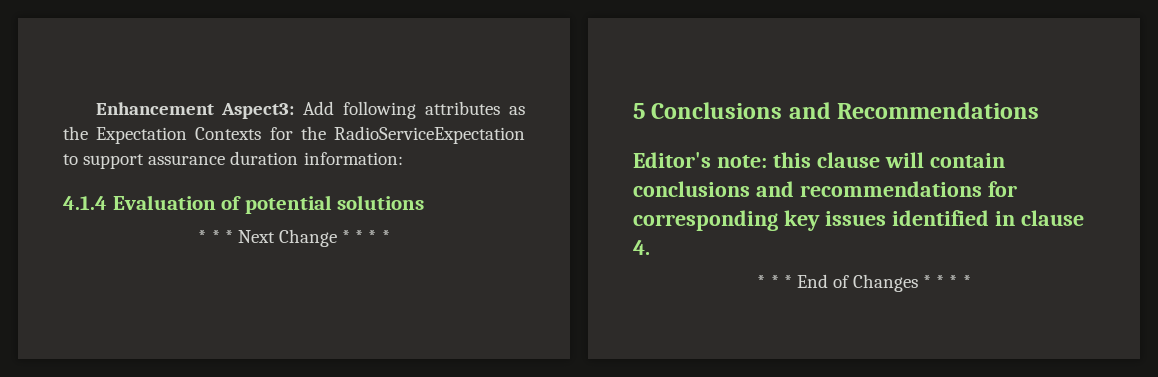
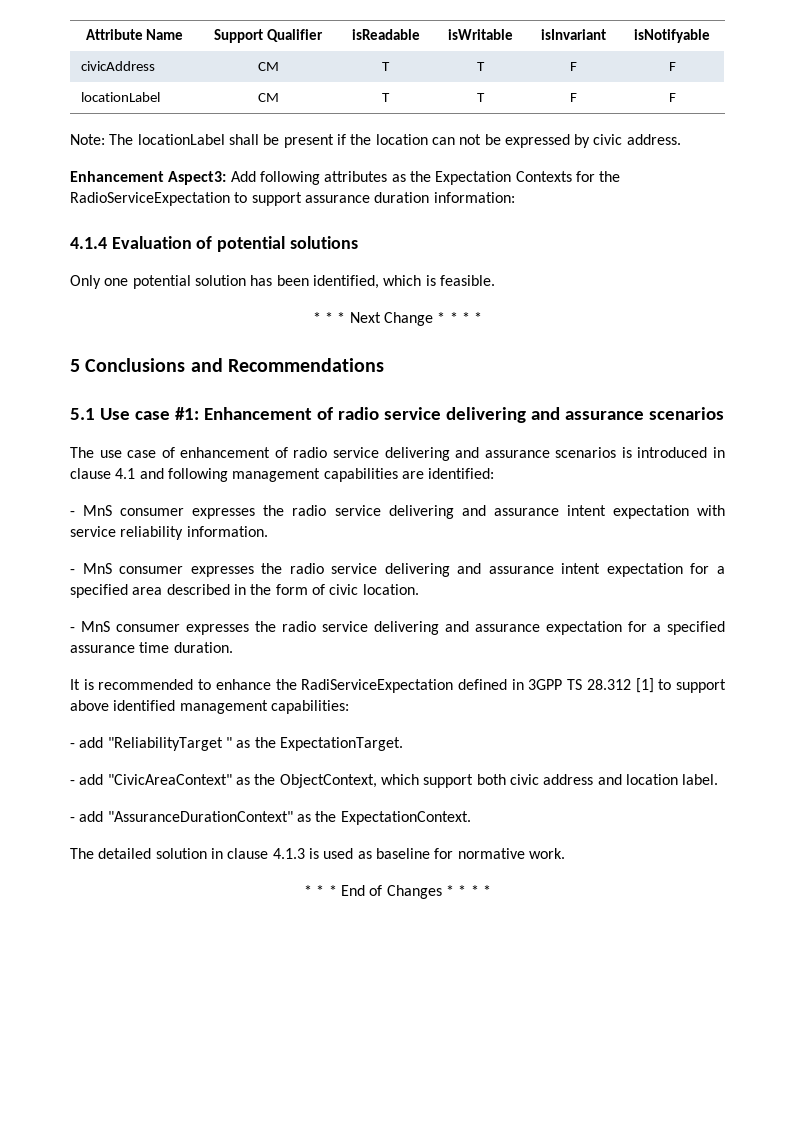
+ Attribute Name | Support Qualifier | isReadable | isWritable | isInvariant | isNotifyable
+ civicAddress | CM | T | T | F | F
+ locationLabel | CM | T | T | F | F
+ Note: The locationLabel shall be present if the location can not be expressed by civic address.
+ Only one potential solution has been identified, which is feasible.
- Editor's note: this clause will contain conclusions and recommendations for corresponding key issues identified in clause 4.
+ 5.1 Use case #1: Enhancement of radio service delivering and assurance scenarios
+ The use case of enhancement of radio service delivering and assurance scenarios is introduced in clause 4.1 and following management capabilities are identified:
+ - MnS consumer expresses the radio service delivering and assurance intent expectation with service reliability information.
+ - MnS consumer expresses the radio service delivering and assurance intent expectation for a specified area described in the form of civic location.
+ - MnS consumer expresses the radio service delivering and assurance expectation for a specified assurance time duration.
+ It is recommended to enhance the RadiServiceExpectation defined in 3GPP TS 28.312 [1] to support above identified management capabilities:
+ - add "ReliabilityTarget " as the ExpectationTarget.
+ - add "CivicAreaContext" as the ObjectContext, which support both civic address and location label.
+ - add "AssuranceDurationContext" as the ExpectationContext.
+ The detailed solution in clause 4.1.3 is used as baseline for normative work.

